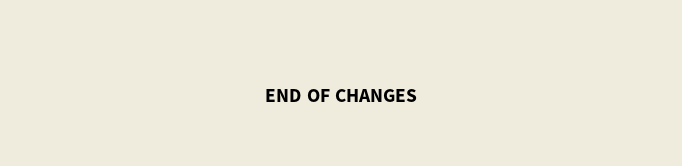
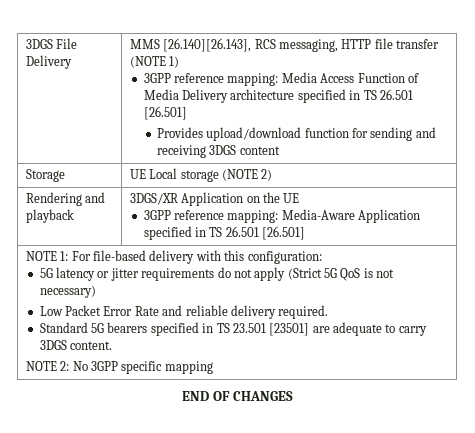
+ 3DGS File Delivery | MMS [26.140][26.143], RCS messaging, HTTP file transfer (NOTE 1)
+ 3GPP reference mapping: Media Access Function of Media Delivery architecture specified in TS 26.501 [26.501]
+ Provides upload/download function for sending and receiving 3DGS content
+ Storage | UE Local storage (NOTE 2)
+ Rendering and playback | 3DGS/XR Application on the UE
+ 3GPP reference mapping: Media-Aware Application specified in TS 26.501 [26.501]
+ NOTE 1: For file-based delivery with this configuration:
+ 5G latency or jitter requirements do not apply (Strict 5G QoS is not necessary)
+ Low Packet Error Rate and reliable delivery required.
+ Standard 5G bearers specified in TS 23.501 [23501] are adequate to carry 3DGS content.
+ NOTE 2: No 3GPP specific mapping

